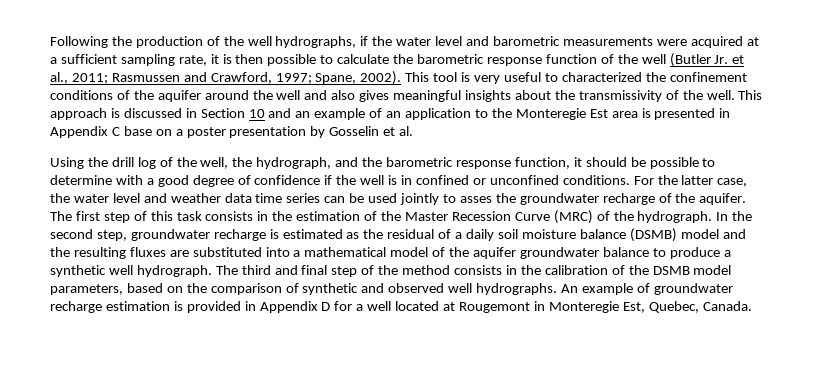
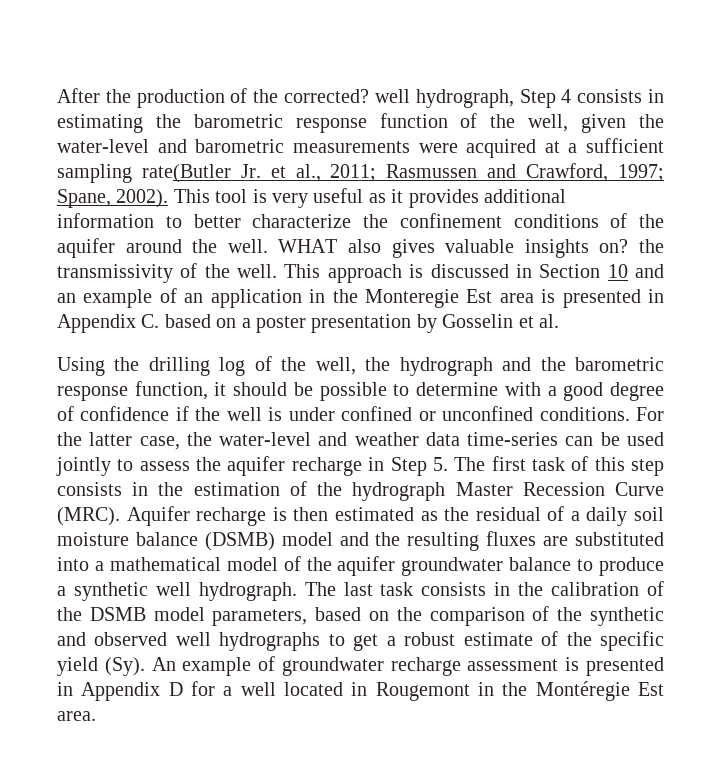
- Following the production of the well hydrographs, if the water level and barometric measurements were acquired at a sufficient sampling rate, it is then possible to calculate the barometric response function of the well (Butler Jr. et al., 2011; Rasmussen and Crawford, 1997; Spane, 2002).
+ After the production of the corrected? well hydrograph, Step 4 consists in estimating the barometric response function of the well, given the water-level and barometric measurements were acquired at a sufficient sampling rate(Butler Jr. et al., 2011; Rasmussen and Crawford, 1997; Spane, 2002).
- This tool is very useful to characterized the confinement conditions of the aquifer around the well and also gives meaningful insights about the transmissivity of the well.
+ This tool is very useful as it provides additional information to better characterize the confinement conditions of the aquifer around the well. WHAT also gives valuable insights on? the transmissivity of the well.
- This approach is discussed in Section 10 and an example of an application to the Monteregie Est area is presented in Appendix C base on a poster presentation by Gosselin et al.
+ This approach is discussed in Section 10 and an example of an application in the Monteregie Est area is presented in Appendix C. based on a poster presentation by Gosselin et al.
- Using the drill log of the well, the hydrograph, and the barometric response function, it should be possible to determine with a good degree of confidence if the well is in confined or unconfined conditions.
+ Using the drilling log of the well, the hydrograph and the barometric response function, it should be possible to determine with a good degree of confidence if the well is under confined or unconfined conditions.
- For the latter case, the water level and weather data time series can be used jointly to asses the groundwater recharge of the aquifer. The first step of this task consists in the estimation of the Master Recession Curve (MRC) of the hydrograph. In the second step, groundwater recharge is estimated as the residual of a daily soil moisture balance (DSMB) model and the resulting fluxes are substituted into a mathematical model of the aquifer groundwater balance to produce a synthetic well hydrograph.
+ For the latter case, the water-level and weather data time-series can be used jointly to assess the aquifer recharge in Step 5. The first task of this step consists in the estimation of the hydrograph Master Recession Curve (MRC). Aquifer recharge is then estimated as the residual of a daily soil moisture balance (DSMB) model and the resulting fluxes are substituted into a mathematical model of the aquifer groundwater balance to produce a synthetic well hydrograph.
- The third and final step of the method consists in the calibration of the DSMB model parameters, based on the comparison of synthetic and observed well hydrographs. An example of groundwater recharge estimation is provided in Appendix D for a well located at Rougemont in Monteregie Est, Quebec, Canada.
+ The last task consists in the calibration of the DSMB model parameters, based on the comparison of the synthetic and observed well hydrographs to get a robust estimate of the specific yield (Sy). An example of groundwater recharge assessment is presented in Appendix D for a well located in Rougemont in the Montéregie Est area.

